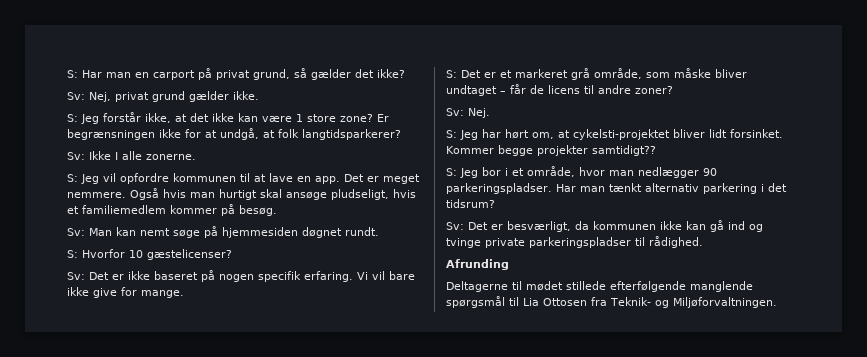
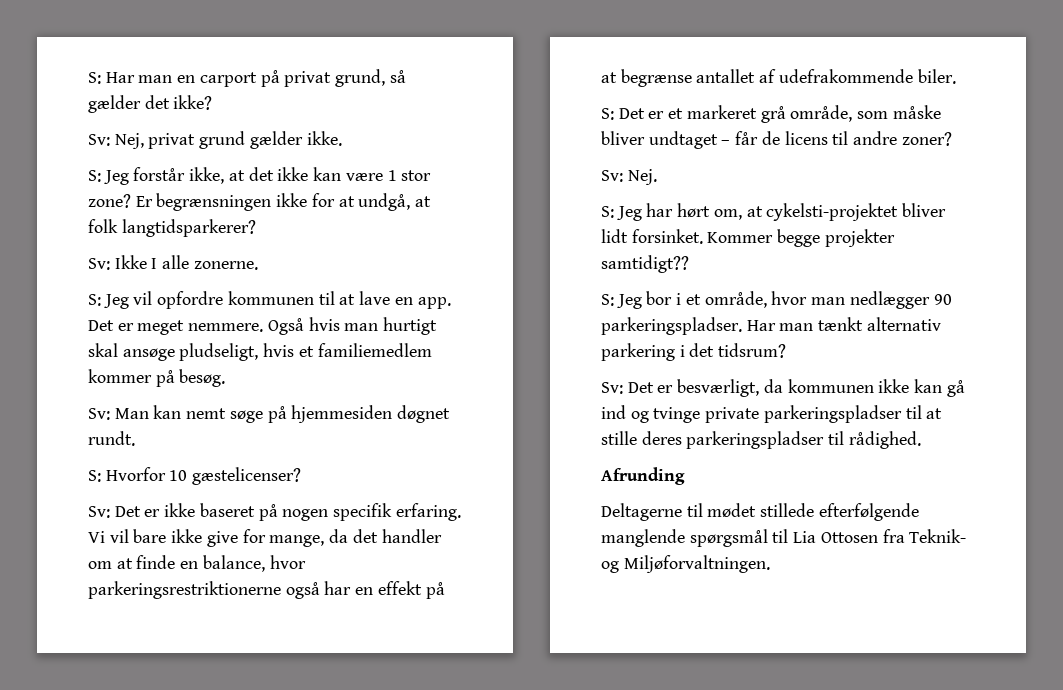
- S: Jeg forstår ikke, at det ikke kan være 1 store zone?
+ S: Jeg forstår ikke, at det ikke kan være 1 stor zone?
- Vi vil bare ikke give for mange.
+ Vi vil bare ikke give for mange, da det handler om at finde en balance, hvor parkeringsrestriktionerne også har en effekt på at begrænse antallet af udefrakommende biler.
- Sv: Det er besværligt, da kommunen ikke kan gå ind og tvinge private parkeringspladser til rådighed.
+ Sv: Det er besværligt, da kommunen ikke kan gå ind og tvinge private parkeringspladser til at stille deres parkeringspladser til rådighed.

